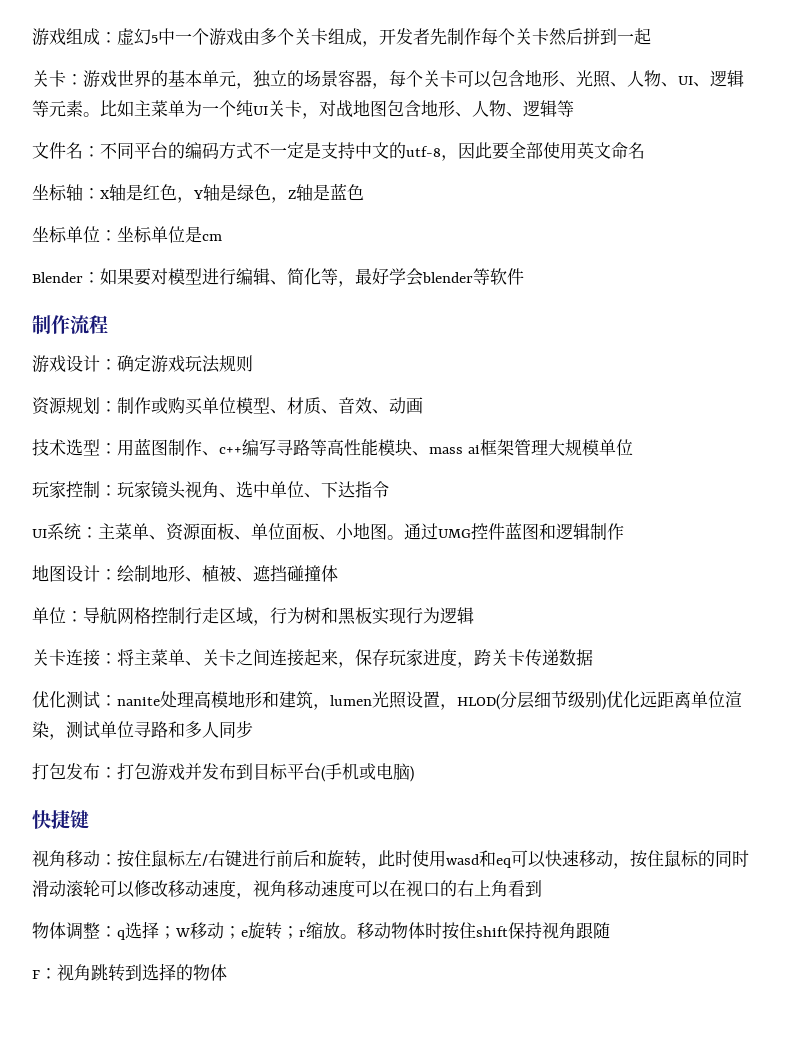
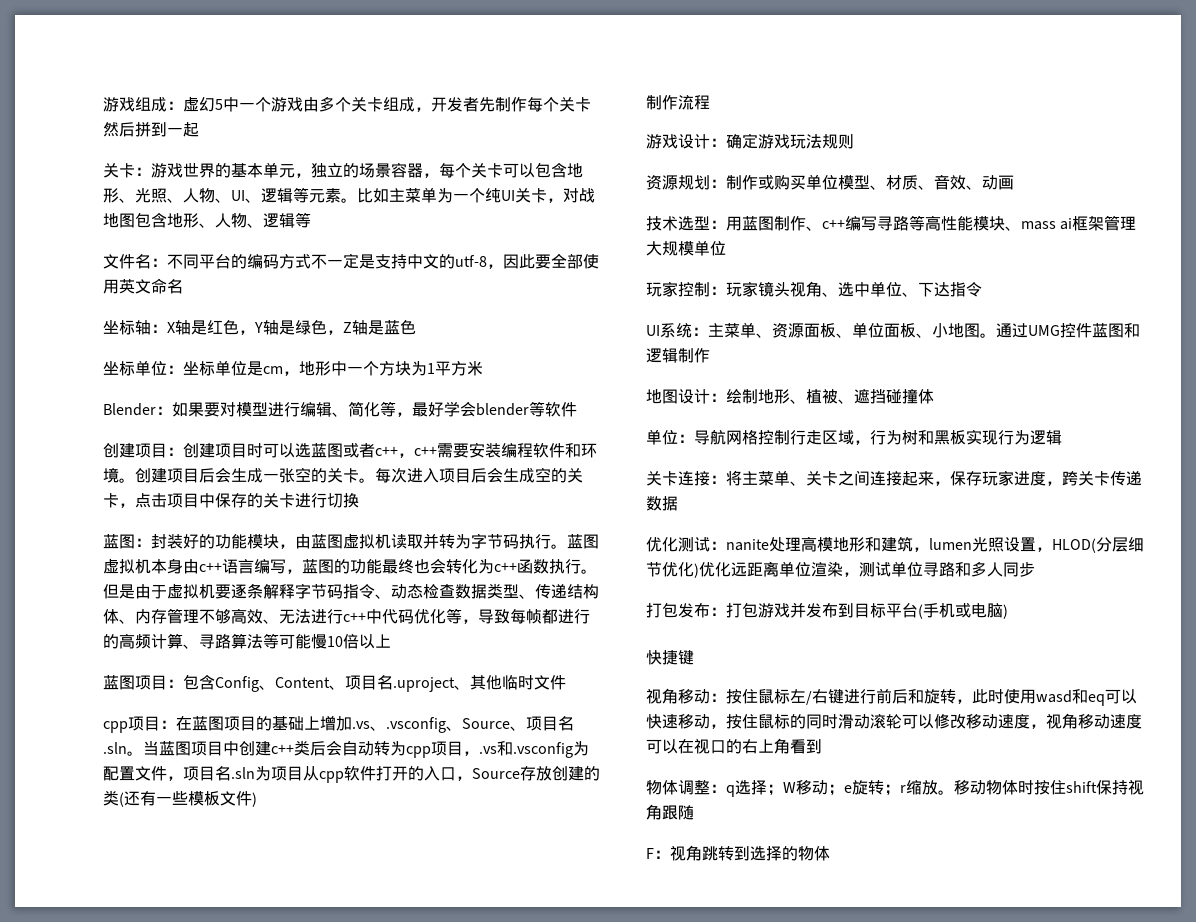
- 坐标单位：坐标单位是cm
+ 坐标单位：坐标单位是cm，地形中一个方块为1平方米
+ 创建项目：创建项目时可以选蓝图或者c++，c++需要安装编程软件和环境。创建项目后会生成一张空的关卡。每次进入项目后会生成空的关卡，点击项目中保存的关卡进行切换
+ 蓝图：封装好的功能模块，由蓝图虚拟机读取并转为字节码执行。蓝图虚拟机本身由c++语言编写，蓝图的功能最终也会转化为c++函数执行。但是由于虚拟机要逐条解释字节码指令、动态检查数据类型、传递结构体、内存管理不够高效、无法进行c++中代码优化等，导致每帧都进行的高频计算、寻路算法等可能慢10倍以上
+ 蓝图项目：包含Config、Content、项目名.uproject、其他临时文件
+ cpp项目：在蓝图项目的基础上增加.vs、.vsconfig、Source、项目名.sln。当蓝图项目中创建c++类后会自动转为cpp项目，.vs和.vsconfig为配置文件，项目名.sln为项目从cpp软件打开的入口，Source存放创建的类(还有一些模板文件)
- 优化测试：nanite处理高模地形和建筑，lumen光照设置，HLOD(分层细节级别)优化远距离单位渲染，测试单位寻路和多人同步
+ 优化测试：nanite处理高模地形和建筑，lumen光照设置，HLOD(分层细节优化)优化远距离单位渲染，测试单位寻路和多人同步

